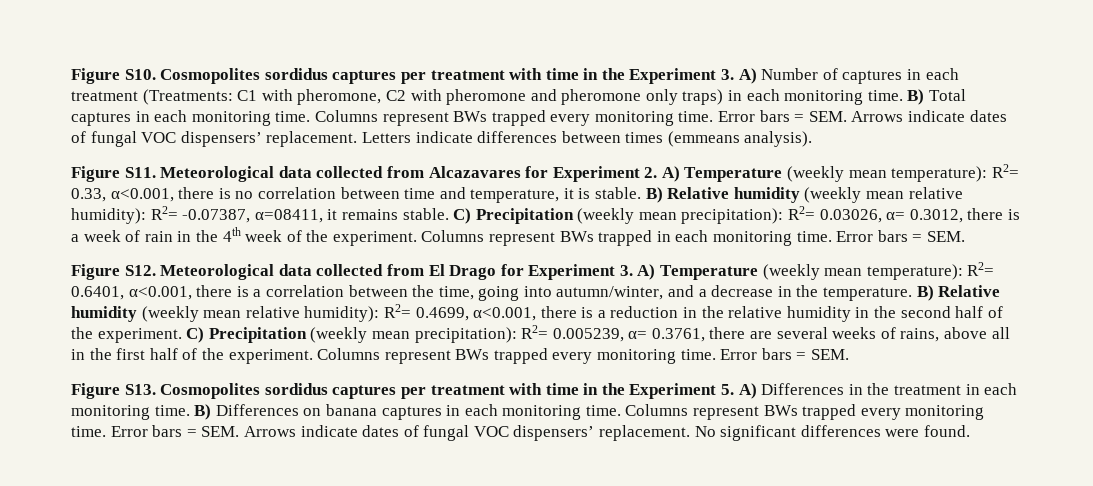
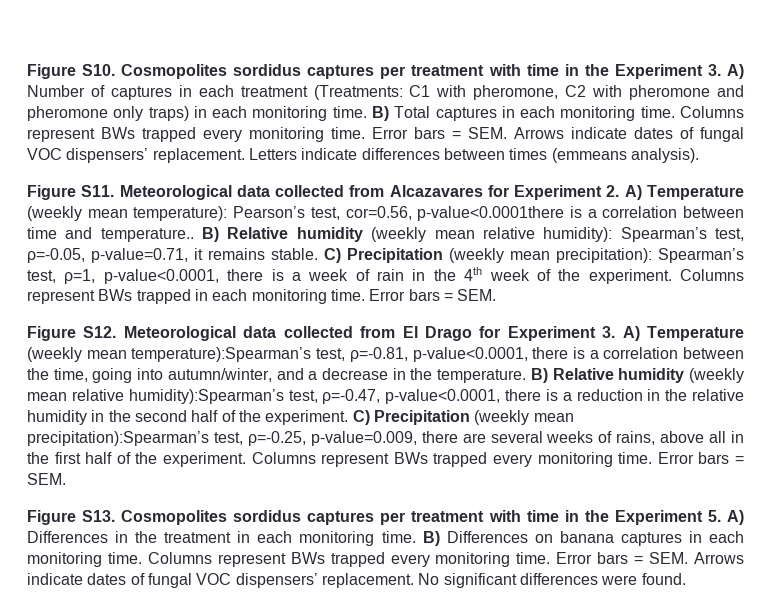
- Figure S11. Meteorological data collected from Alcazavares for Experiment 2. A) Temperature (weekly mean temperature): R2= 0.33, α<0.001, there is no correlation between time and temperature, it is stable. B) Relative humidity (weekly mean relative humidity): R2= -0.07387, α=08411, it remains stable.
+ Figure S11. Meteorological data collected from Alcazavares for Experiment 2. A) Temperature (weekly mean temperature): Pearson’s test, cor=0.56, p-value<0.0001there is a correlation between time and temperature.. B) Relative humidity (weekly mean relative humidity): Spearman’s test, ρ=-0.05, p-value=0.71, it remains stable.
- C) Precipitation (weekly mean precipitation): R2= 0.03026, α= 0.3012, there is a week of rain in the 4th week of the experiment.
+ C) Precipitation (weekly mean precipitation): Spearman’s test, ρ=1, p-value<0.0001, there is a week of rain in the 4th week of the experiment.
- Figure S12. Meteorological data collected from El Drago for Experiment 3. A) Temperature (weekly mean temperature): R2= 0.6401, α<0.001, there is a correlation between the time, going into autumn/winter, and a decrease in the temperature.
+ Figure S12. Meteorological data collected from El Drago for Experiment 3. A) Temperature (weekly mean temperature):Spearman’s test, ρ=-0.81, p-value<0.0001, there is a correlation between the time, going into autumn/winter, and a decrease in the temperature.
- B) Relative humidity (weekly mean relative humidity): R2= 0.4699, α<0.001, there is a reduction in the relative humidity in the second half of the experiment.
+ B) Relative humidity (weekly mean relative humidity):Spearman’s test, ρ=-0.47, p-value<0.0001, there is a reduction in the relative humidity in the second half of the experiment.
- C) Precipitation (weekly mean precipitation): R2= 0.005239, α= 0.3761, there are several weeks of rains, above all in the first half of the experiment.
+ C) Precipitation (weekly mean precipitation):Spearman’s test, ρ=-0.25, p-value=0.009, there are several weeks of rains, above all in the first half of the experiment.

